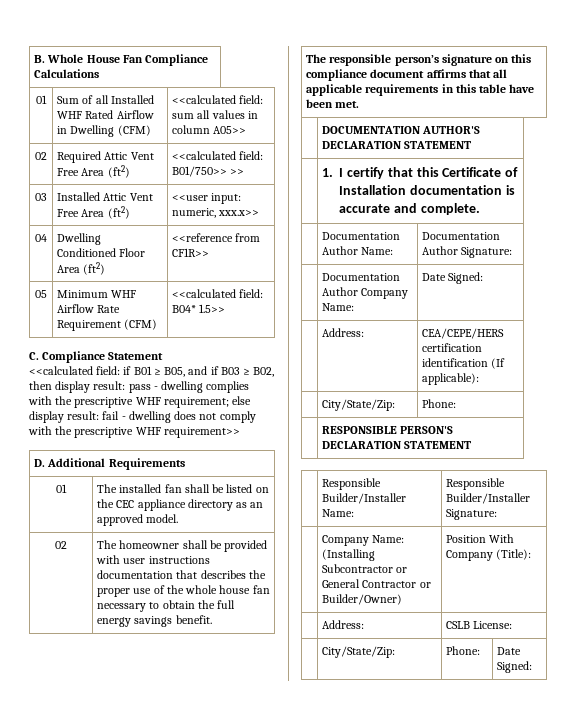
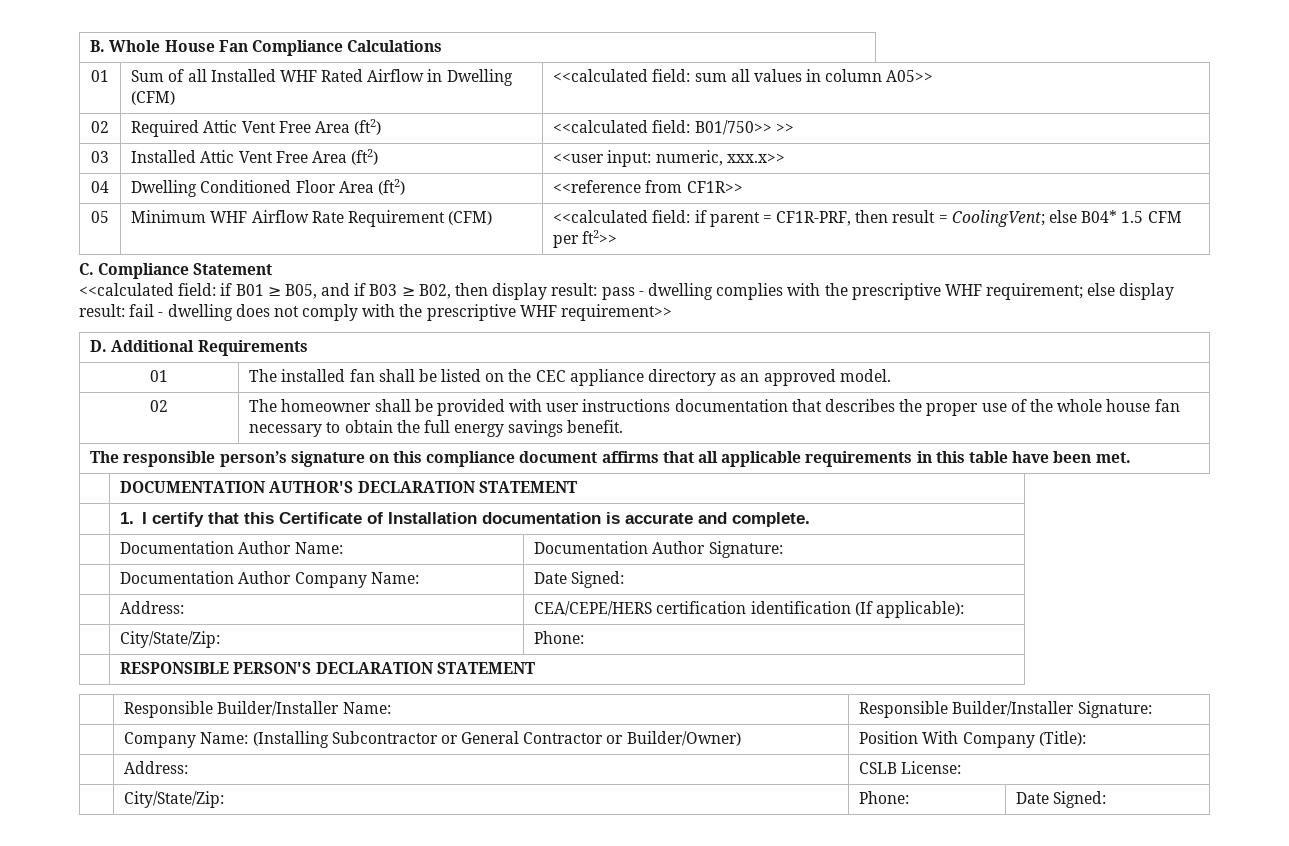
- 05 | Minimum WHF Airflow Rate Requirement (CFM) | <<calculated field: B04* 1.5>>
+ 05 | Minimum WHF Airflow Rate Requirement (CFM) | <<calculated field: if parent = CF1R-PRF, then result = CoolingVent; else B04* 1.5 CFM per ft2>>

